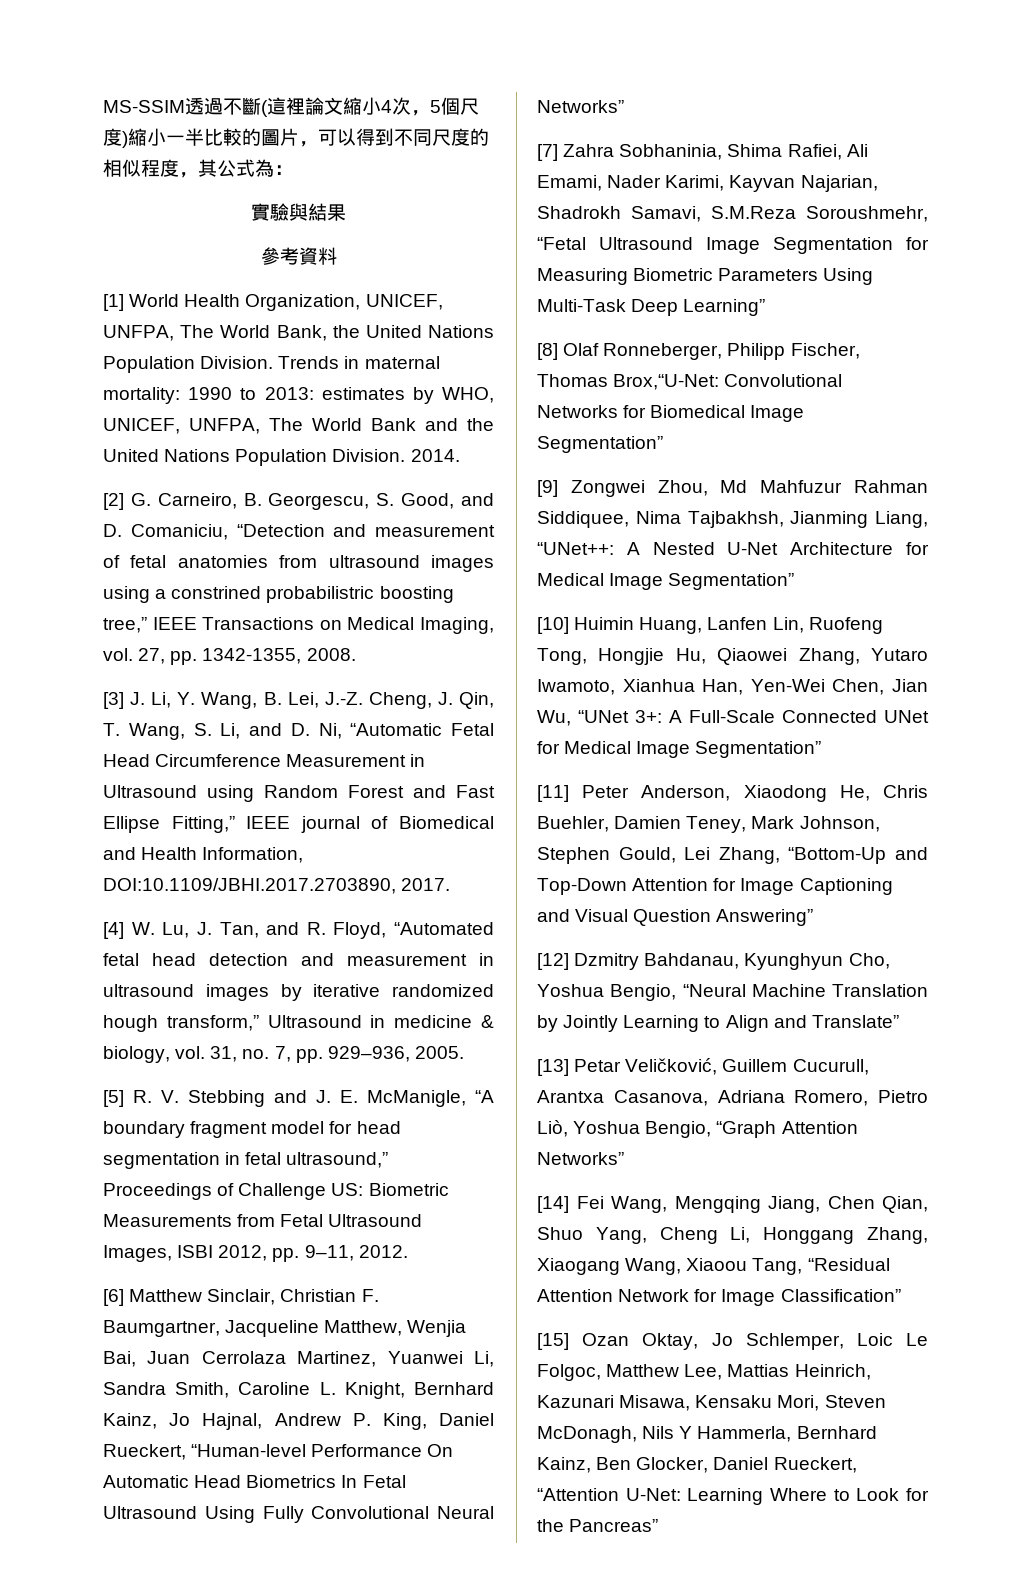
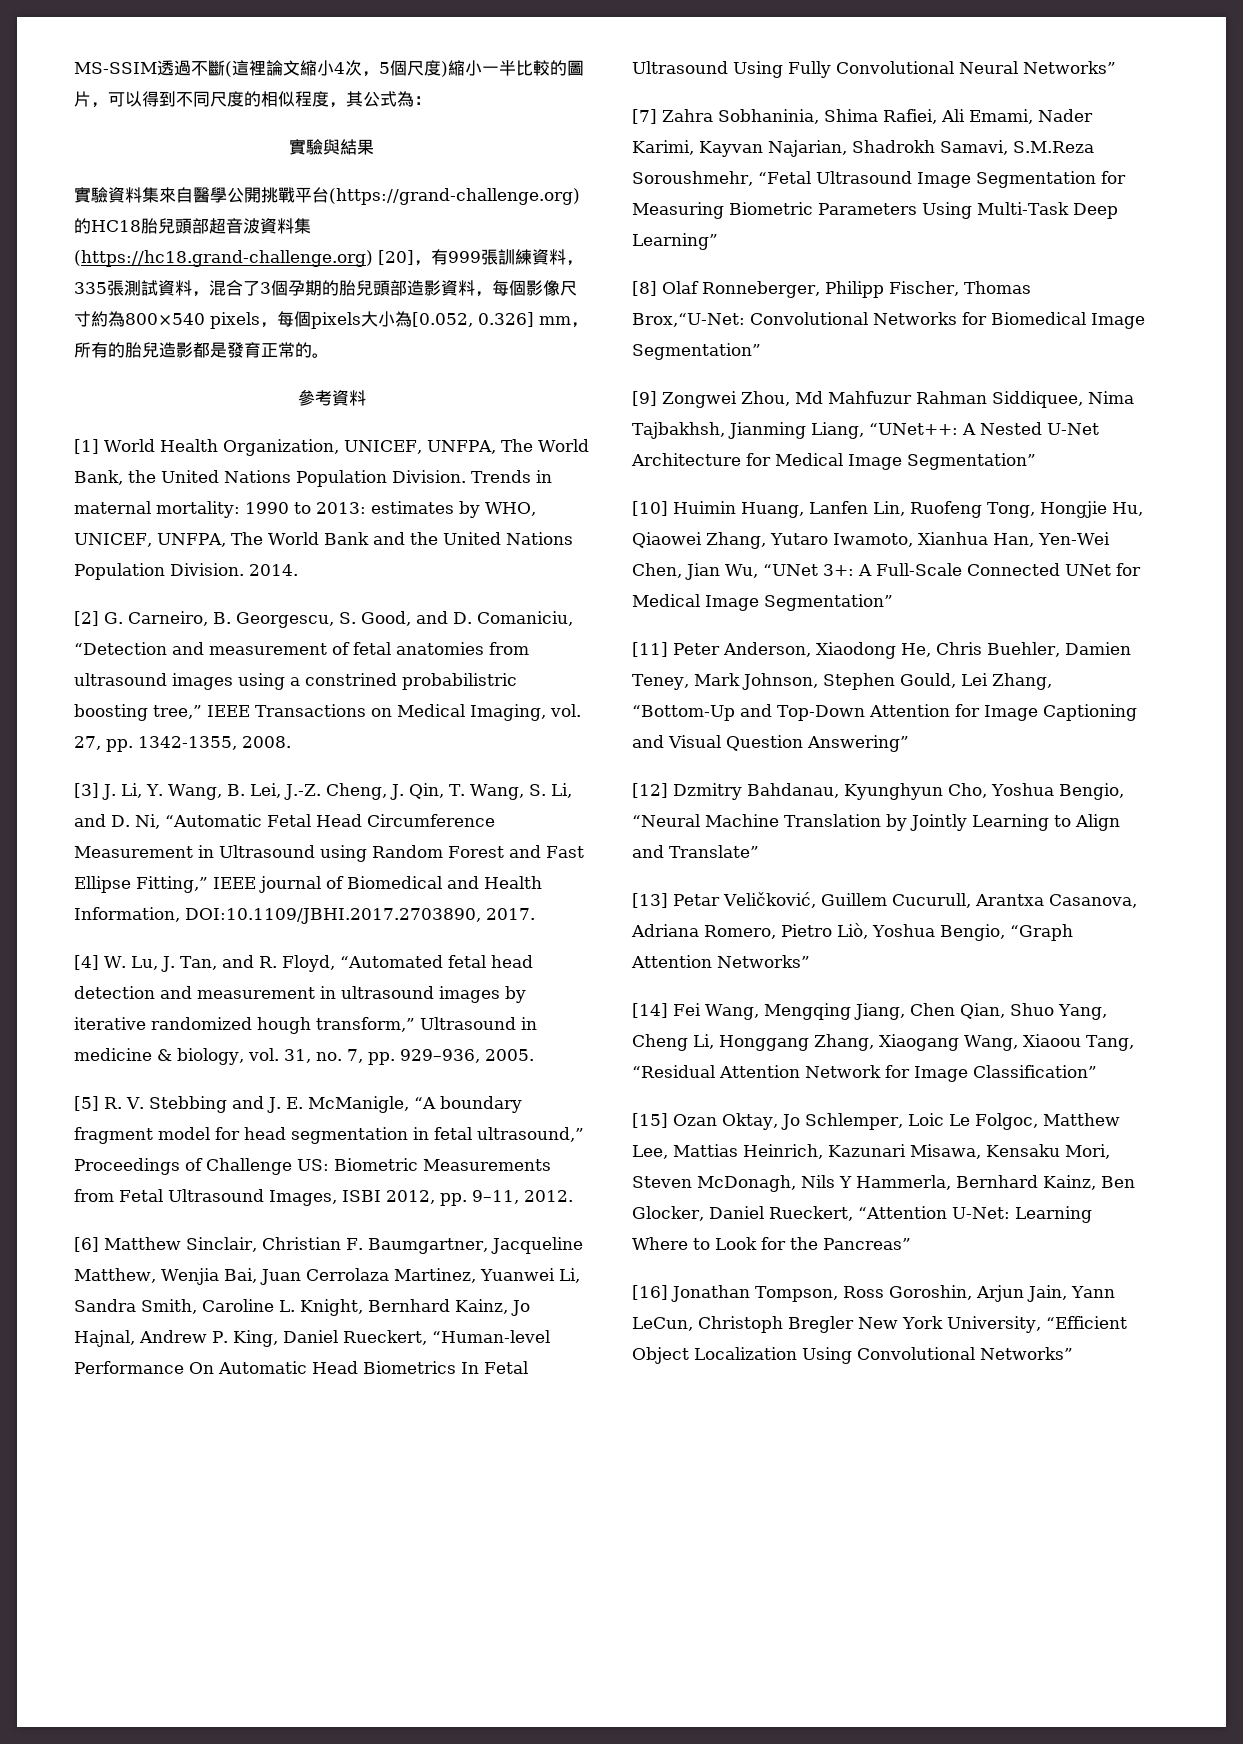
+ 實驗資料集來自醫學公開挑戰平台(https://grand-challenge.org)的HC18胎兒頭部超音波資料集(https://hc18.grand-challenge.org) [20]，有999張訓練資料，335張測試資料，混合了3個孕期的胎兒頭部造影資料，每個影像尺寸約為800×540 pixels，每個pixels大小為[0.052, 0.326] mm，所有的胎兒造影都是發育正常的。
+ [16] Jonathan Tompson, Ross Goroshin, Arjun Jain, Yann LeCun, Christoph Bregler New York University, “Efficient Object Localization Using Convolutional Networks”

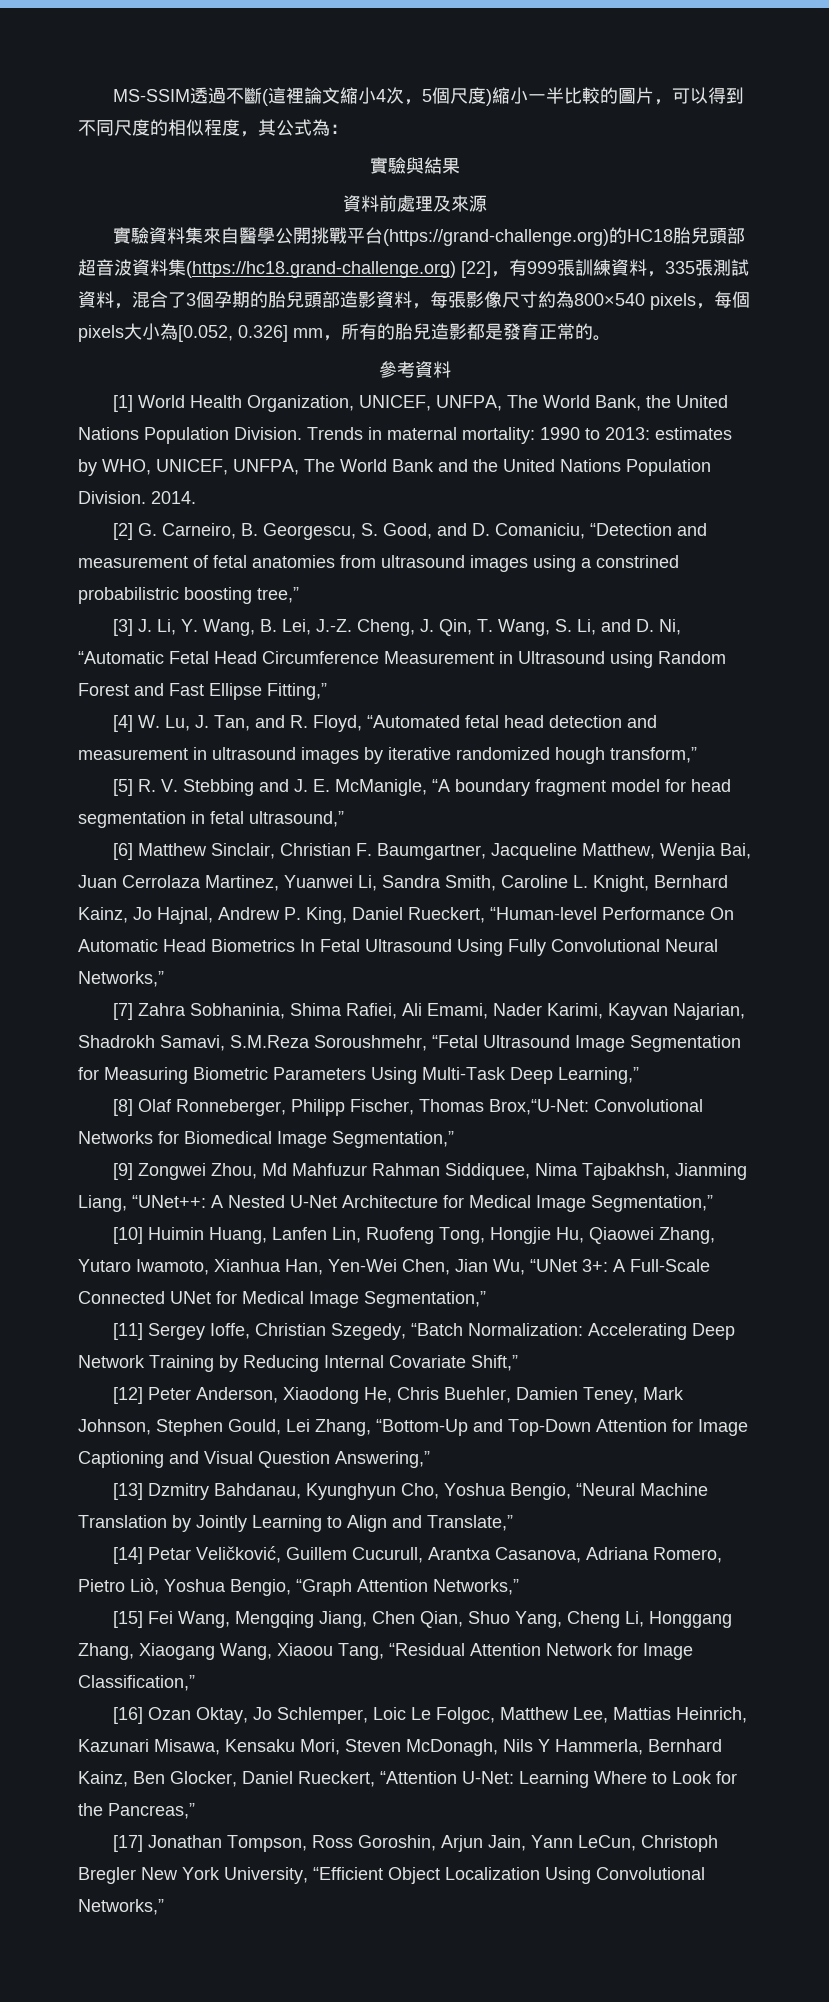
+ 資料前處理及來源
- 實驗資料集來自醫學公開挑戰平台(https://grand-challenge.org)的HC18胎兒頭部超音波資料集(https://hc18.grand-challenge.org) [20]，有999張訓練資料，335張測試資料，混合了3個孕期的胎兒頭部造影資料，每個影像尺寸約為800×540 pixels，每個pixels大小為[0.052, 0.326] mm，所有的胎兒造影都是發育正常的。
+ 實驗資料集來自醫學公開挑戰平台(https://grand-challenge.org)的HC18胎兒頭部超音波資料集(https://hc18.grand-challenge.org) [22]，有999張訓練資料，335張測試資料，混合了3個孕期的胎兒頭部造影資料，每張影像尺寸約為800×540 pixels，每個pixels大小為[0.052, 0.326] mm，所有的胎兒造影都是發育正常的。
- [2] G. Carneiro, B. Georgescu, S. Good, and D. Comaniciu, “Detection and measurement of fetal anatomies from ultrasound images using a constrined probabilistric boosting tree,” IEEE Transactions on Medical Imaging, vol. 27, pp. 1342-1355, 2008.
+ [2] G. Carneiro, B. Georgescu, S. Good, and D. Comaniciu, “Detection and measurement of fetal anatomies from ultrasound images using a constrined probabilistric boosting tree,”
- [3] J. Li, Y. Wang, B. Lei, J.-Z. Cheng, J. Qin, T. Wang, S. Li, and D. Ni, “Automatic Fetal Head Circumference Measurement in Ultrasound using Random Forest and Fast Ellipse Fitting,” IEEE journal of Biomedical and Health Information, DOI:10.1109/JBHI.2017.2703890, 2017.
+ [3] J. Li, Y. Wang, B. Lei, J.-Z. Cheng, J. Qin, T. Wang, S. Li, and D. Ni, “Automatic Fetal Head Circumference Measurement in Ultrasound using Random Forest and Fast Ellipse Fitting,”
- [4] W. Lu, J. Tan, and R. Floyd, “Automated fetal head detection and measurement in ultrasound images by iterative randomized hough transform,” Ultrasound in medicine & biology, vol. 31, no. 7, pp. 929–936, 2005.
+ [4] W. Lu, J. Tan, and R. Floyd, “Automated fetal head detection and measurement in ultrasound images by iterative randomized hough transform,”
- [5] R. V. Stebbing and J. E. McManigle, “A boundary fragment model for head segmentation in fetal ultrasound,” Proceedings of Challenge US: Biometric Measurements from Fetal Ultrasound Images, ISBI 2012, pp. 9–11, 2012.
+ [5] R. V. Stebbing and J. E. McManigle, “A boundary fragment model for head segmentation in fetal ultrasound,”
- [6] Matthew Sinclair, Christian F. Baumgartner, Jacqueline Matthew, Wenjia Bai, Juan Cerrolaza Martinez, Yuanwei Li, Sandra Smith, Caroline L. Knight, Bernhard Kainz, Jo Hajnal, Andrew P. King, Daniel Rueckert, “Human-level Performance On Automatic Head Biometrics In Fetal Ultrasound Using Fully Convolutional Neural Networks”
+ [6] Matthew Sinclair, Christian F. Baumgartner, Jacqueline Matthew, Wenjia Bai, Juan Cerrolaza Martinez, Yuanwei Li, Sandra Smith, Caroline L. Knight, Bernhard Kainz, Jo Hajnal, Andrew P. King, Daniel Rueckert, “Human-level Performance On Automatic Head Biometrics In Fetal Ultrasound Using Fully Convolutional Neural Networks,”
- [7] Zahra Sobhaninia, Shima Rafiei, Ali Emami, Nader Karimi, Kayvan Najarian, Shadrokh Samavi, S.M.Reza Soroushmehr, “Fetal Ultrasound Image Segmentation for Measuring Biometric Parameters Using Multi-Task Deep Learning”
+ [7] Zahra Sobhaninia, Shima Rafiei, Ali Emami, Nader Karimi, Kayvan Najarian, Shadrokh Samavi, S.M.Reza Soroushmehr, “Fetal Ultrasound Image Segmentation for Measuring Biometric Parameters Using Multi-Task Deep Learning,”
- [8] Olaf Ronneberger, Philipp Fischer, Thomas Brox,“U-Net: Convolutional Networks for Biomedical Image Segmentation”
+ [8] Olaf Ronneberger, Philipp Fischer, Thomas Brox,“U-Net: Convolutional Networks for Biomedical Image Segmentation,”
- [9] Zongwei Zhou, Md Mahfuzur Rahman Siddiquee, Nima Tajbakhsh, Jianming Liang, “UNet++: A Nested U-Net Architecture for Medical Image Segmentation”
+ [9] Zongwei Zhou, Md Mahfuzur Rahman Siddiquee, Nima Tajbakhsh, Jianming Liang, “UNet++: A Nested U-Net Architecture for Medical Image Segmentation,”
- [10] Huimin Huang, Lanfen Lin, Ruofeng Tong, Hongjie Hu, Qiaowei Zhang, Yutaro Iwamoto, Xianhua Han, Yen-Wei Chen, Jian Wu, “UNet 3+: A Full-Scale Connected UNet for Medical Image Segmentation”
+ [10] Huimin Huang, Lanfen Lin, Ruofeng Tong, Hongjie Hu, Qiaowei Zhang, Yutaro Iwamoto, Xianhua Han, Yen-Wei Chen, Jian Wu, “UNet 3+: A Full-Scale Connected UNet for Medical Image Segmentation,”
- [11] Peter Anderson, Xiaodong He, Chris Buehler, Damien Teney, Mark Johnson, Stephen Gould, Lei Zhang, “Bottom-Up and Top-Down Attention for Image Captioning and Visual Question Answering”
- [12] Dzmitry Bahdanau, Kyunghyun Cho, Yoshua Bengio, “Neural Machine Translation by Jointly Learning to Align and Translate”
- [13] Petar Veličković, Guillem Cucurull, Arantxa Casanova, Adriana Romero, Pietro Liò, Yoshua Bengio, “Graph Attention Networks”
- [14] Fei Wang, Mengqing Jiang, Chen Qian, Shuo Yang, Cheng Li, Honggang Zhang, Xiaogang Wang, Xiaoou Tang, “Residual Attention Network for Image Classification”
- [15] Ozan Oktay, Jo Schlemper, Loic Le Folgoc, Matthew Lee, Mattias Heinrich, Kazunari Misawa, Kensaku Mori, Steven McDonagh, Nils Y Hammerla, Bernhard Kainz, Ben Glocker, Daniel Rueckert, “Attention U-Net:
+ [11] Sergey Ioffe, Christian Szegedy, “Batch Normalization: Accelerating Deep Network Training by Reducing Internal Covariate Shift,”
+ [12] Peter Anderson, Xiaodong He, Chris Buehler, Damien Teney, Mark Johnson, Stephen Gould, Lei Zhang, “Bottom-Up and Top-Down Attention for Image Captioning and Visual Question Answering,”
+ [13] Dzmitry Bahdanau, Kyunghyun Cho, Yoshua Bengio, “Neural Machine Translation by Jointly Learning to Align and Translate,”
+ [14] Petar Veličković, Guillem Cucurull, Arantxa Casanova, Adriana Romero, Pietro Liò, Yoshua Bengio, “Graph Attention Networks,”
+ [15] Fei Wang, Mengqing Jiang, Chen Qian, Shuo Yang, Cheng Li, Honggang Zhang, Xiaogang Wang, Xiaoou Tang, “Residual Attention Network for Image Classification,”
+ [16] Ozan Oktay, Jo Schlemper, Loic Le Folgoc, Matthew Lee, Mattias Heinrich, Kazunari Misawa, Kensaku Mori, Steven McDonagh, Nils Y Hammerla, Bernhard Kainz, Ben Glocker, Daniel Rueckert, “Attention U-Net:
- Learning Where to Look for the Pancreas”
- [16] Jonathan Tompson, Ross Goroshin, Arjun Jain, Yann LeCun, Christoph Bregler New York University, “Efficient Object Localization Using Convolutional Networks”
+ Learning Where to Look for the Pancreas,”
+ [17] Jonathan Tompson, Ross Goroshin, Arjun Jain, Yann LeCun, Christoph Bregler New York University, “Efficient Object Localization Using Convolutional Networks,”

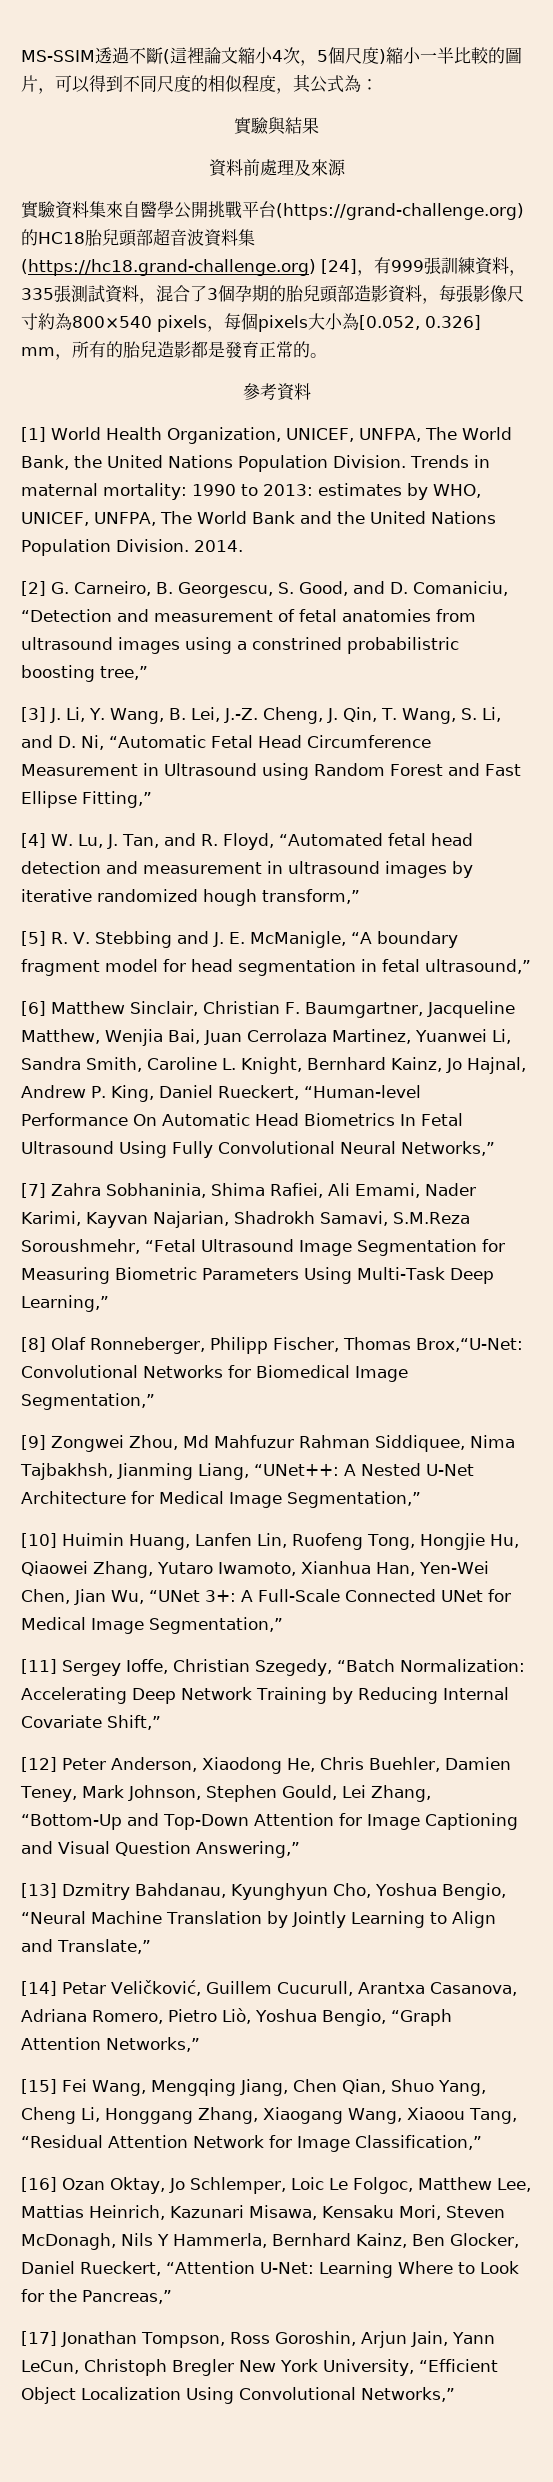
- 實驗資料集來自醫學公開挑戰平台(https://grand-challenge.org)的HC18胎兒頭部超音波資料集(https://hc18.grand-challenge.org) [22]，有999張訓練資料，335張測試資料，混合了3個孕期的胎兒頭部造影資料，每張影像尺寸約為800×540 pixels，每個pixels大小為[0.052, 0.326] mm，所有的胎兒造影都是發育正常的。
+ 實驗資料集來自醫學公開挑戰平台(https://grand-challenge.org)的HC18胎兒頭部超音波資料集(https://hc18.grand-challenge.org) [24]，有999張訓練資料，335張測試資料，混合了3個孕期的胎兒頭部造影資料，每張影像尺寸約為800×540 pixels，每個pixels大小為[0.052, 0.326] mm，所有的胎兒造影都是發育正常的。

